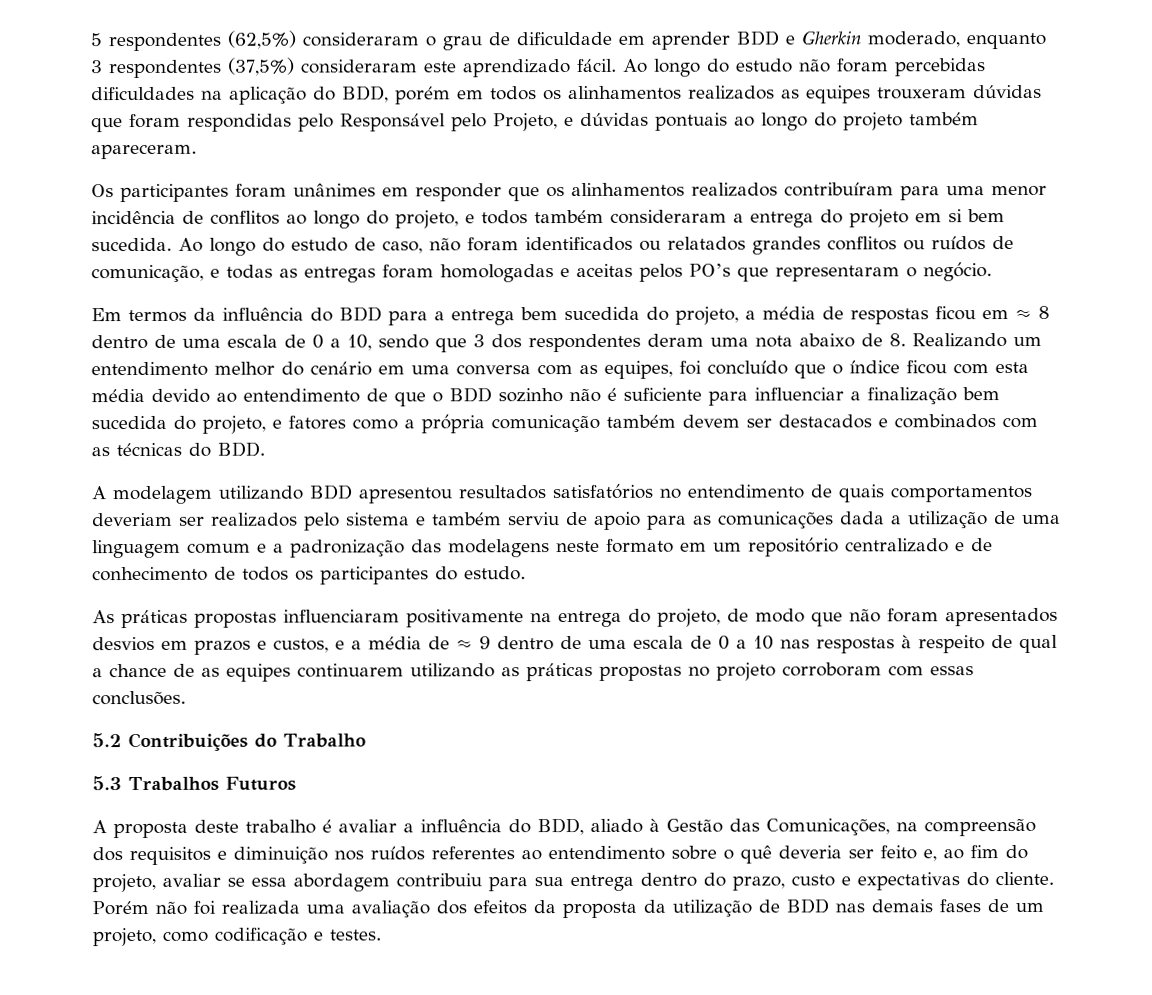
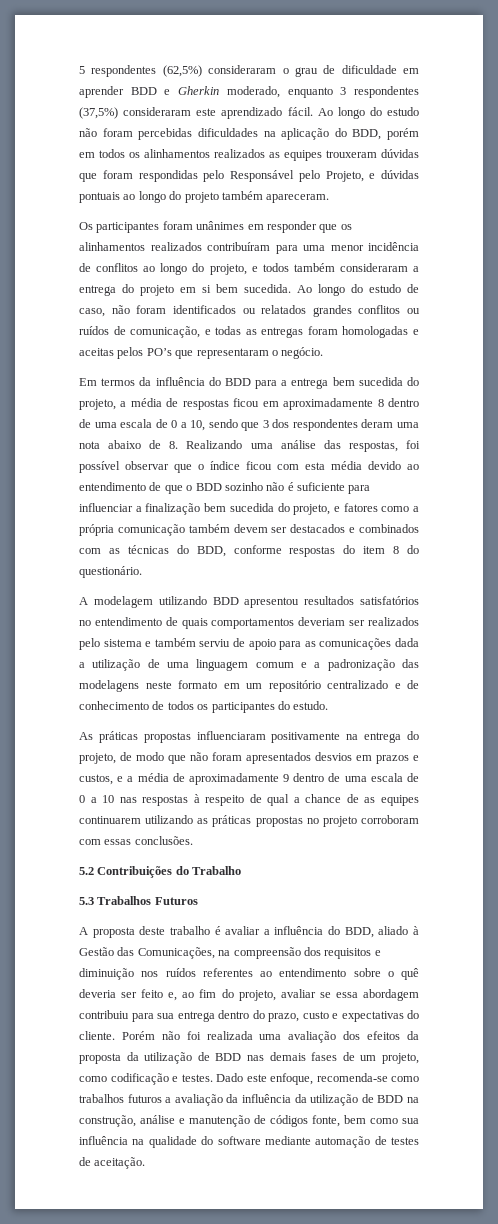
- Em termos da influência do BDD para a entrega bem sucedida do projeto, a média de respostas ficou em ≈ 8 dentro de uma escala de 0 a 10, sendo que 3 dos respondentes deram uma nota abaixo de 8. Realizando um entendimento melhor do cenário em uma conversa com as equipes, foi concluído que o índice ficou com esta média devido ao entendimento de que o BDD sozinho não é suficiente para influenciar a finalização bem sucedida do projeto, e fatores como a própria comunicação também devem ser destacados e combinados com as técnicas do BDD.
+ Em termos da influência do BDD para a entrega bem sucedida do projeto, a média de respostas ficou em aproximadamente 8 dentro de uma escala de 0 a 10, sendo que 3 dos respondentes deram uma nota abaixo de 8. Realizando uma análise das respostas, foi possível observar que o índice ficou com esta média devido ao entendimento de que o BDD sozinho não é suficiente para influenciar a finalização bem sucedida do projeto, e fatores como a própria comunicação também devem ser destacados e combinados com as técnicas do BDD, conforme respostas do item 8 do questionário.
- As práticas propostas influenciaram positivamente na entrega do projeto, de modo que não foram apresentados desvios em prazos e custos, e a média de ≈ 9 dentro de uma escala de 0 a 10 nas respostas à respeito de qual a chance de as equipes continuarem utilizando as práticas propostas no projeto corroboram com essas conclusões.
+ As práticas propostas influenciaram positivamente na entrega do projeto, de modo que não foram apresentados desvios em prazos e custos, e a média de aproximadamente 9 dentro de uma escala de 0 a 10 nas respostas à respeito de qual a chance de as equipes continuarem utilizando as práticas propostas no projeto corroboram com essas conclusões.
+ Dado este enfoque, recomenda-se como trabalhos futuros a avaliação da influência da utilização de BDD na construção, análise e manutenção de códigos fonte, bem como sua influência na qualidade do software mediante automação de testes de aceitação.

